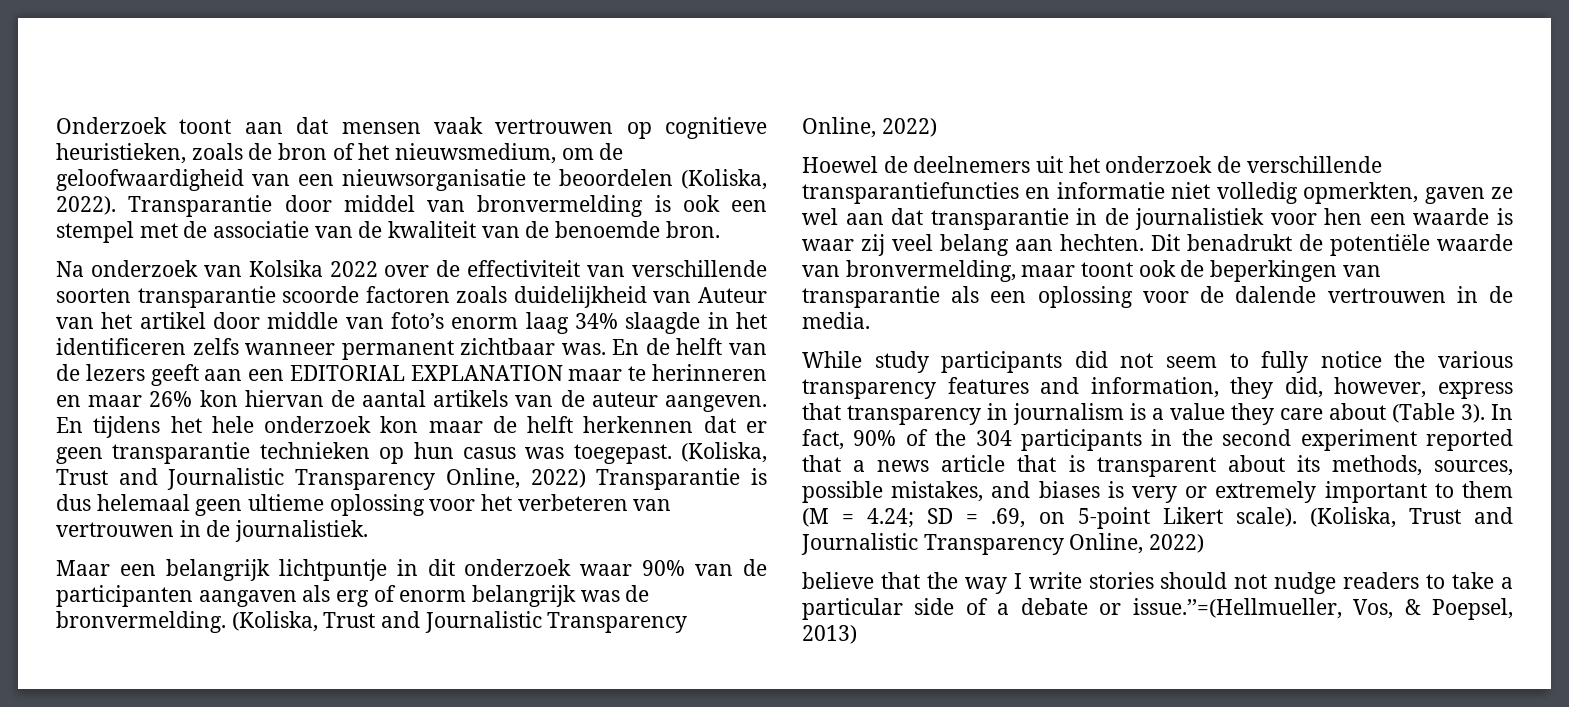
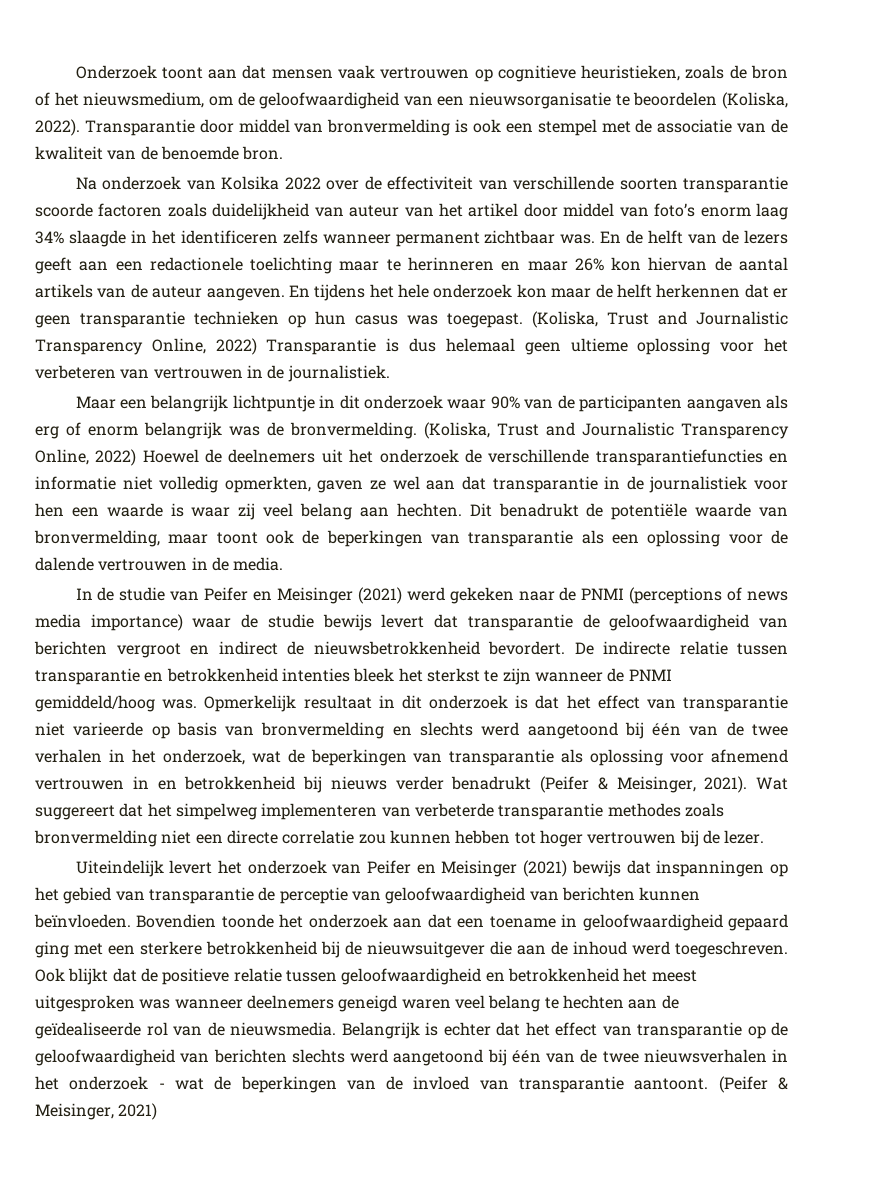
- Na onderzoek van Kolsika 2022 over de effectiviteit van verschillende soorten transparantie scoorde factoren zoals duidelijkheid van Auteur van het artikel door middle van foto’s enorm laag 34% slaagde in het identificeren zelfs wanneer permanent zichtbaar was.
+ Na onderzoek van Kolsika 2022 over de effectiviteit van verschillende soorten transparantie scoorde factoren zoals duidelijkheid van auteur van het artikel door middel van foto’s enorm laag 34% slaagde in het identificeren zelfs wanneer permanent zichtbaar was.
- En de helft van de lezers geeft aan een EDITORIAL EXPLANATION maar te herinneren en maar 26% kon hiervan de aantal artikels van de auteur aangeven.
+ En de helft van de lezers geeft aan een redactionele toelichting maar te herinneren en maar 26% kon hiervan de aantal artikels van de auteur aangeven.
- Maar een belangrijk lichtpuntje in dit onderzoek waar 90% van de participanten aangaven als erg of enorm belangrijk was de bronvermelding. (Koliska, Trust and Journalistic Transparency Online, 2022)
- Hoewel de deelnemers uit het onderzoek de verschillende transparantiefuncties en informatie niet volledig opmerkten, gaven ze wel aan dat transparantie in de journalistiek voor hen een waarde is waar zij veel belang aan hechten.
+ Maar een belangrijk lichtpuntje in dit onderzoek waar 90% van de participanten aangaven als erg of enorm belangrijk was de bronvermelding. (Koliska, Trust and Journalistic Transparency Online, 2022) Hoewel de deelnemers uit het onderzoek de verschillende transparantiefuncties en informatie niet volledig opmerkten, gaven ze wel aan dat transparantie in de journalistiek voor hen een waarde is waar zij veel belang aan hechten.
- While study participants did not seem to fully notice the various transparency features and information, they did, however, express that transparency in journalism is a value they care about (Table 3). In fact, 90% of the 304 participants in the second experiment reported that a news article that is transparent about its methods, sources, possible mistakes, and biases is very or extremely important to them (M = 4.24; SD = .69, on 5-point Likert scale). (Koliska, Trust and Journalistic Transparency Online, 2022)
- believe that the way I write stories should not nudge readers to take a particular side of a debate or issue.’’=(Hellmueller, Vos, & Poepsel, 2013)
+ In de studie van Peifer en Meisinger (2021) werd gekeken naar de PNMI (perceptions of news media importance) waar de studie bewijs levert dat transparantie de geloofwaardigheid van berichten vergroot en indirect de nieuwsbetrokkenheid bevordert. De indirecte relatie tussen transparantie en betrokkenheid intenties bleek het sterkst te zijn wanneer de PNMI gemiddeld/hoog was. Opmerkelijk resultaat in dit onderzoek is dat het effect van transparantie niet varieerde op basis van bronvermelding en slechts werd aangetoond bij één van de twee verhalen in het onderzoek, wat de beperkingen van transparantie als oplossing voor afnemend vertrouwen in en betrokkenheid bij nieuws verder benadrukt (Peifer & Meisinger, 2021). Wat suggereert dat het simpelweg implementeren van verbeterde transparantie methodes zoals bronvermelding niet een directe correlatie zou kunnen hebben tot hoger vertrouwen bij de lezer.
+ Uiteindelijk levert het onderzoek van Peifer en Meisinger (2021) bewijs dat inspanningen op het gebied van transparantie de perceptie van geloofwaardigheid van berichten kunnen beïnvloeden. Bovendien toonde het onderzoek aan dat een toename in geloofwaardigheid gepaard ging met een sterkere betrokkenheid bij de nieuwsuitgever die aan de inhoud werd toegeschreven. Ook blijkt dat de positieve relatie tussen geloofwaardigheid en betrokkenheid het meest uitgesproken was wanneer deelnemers geneigd waren veel belang te hechten aan de geïdealiseerde rol van de nieuwsmedia. Belangrijk is echter dat het effect van transparantie op de geloofwaardigheid van berichten slechts werd aangetoond bij één van de twee nieuwsverhalen in het onderzoek - wat de beperkingen van de invloed van transparantie aantoont. (Peifer & Meisinger, 2021)

